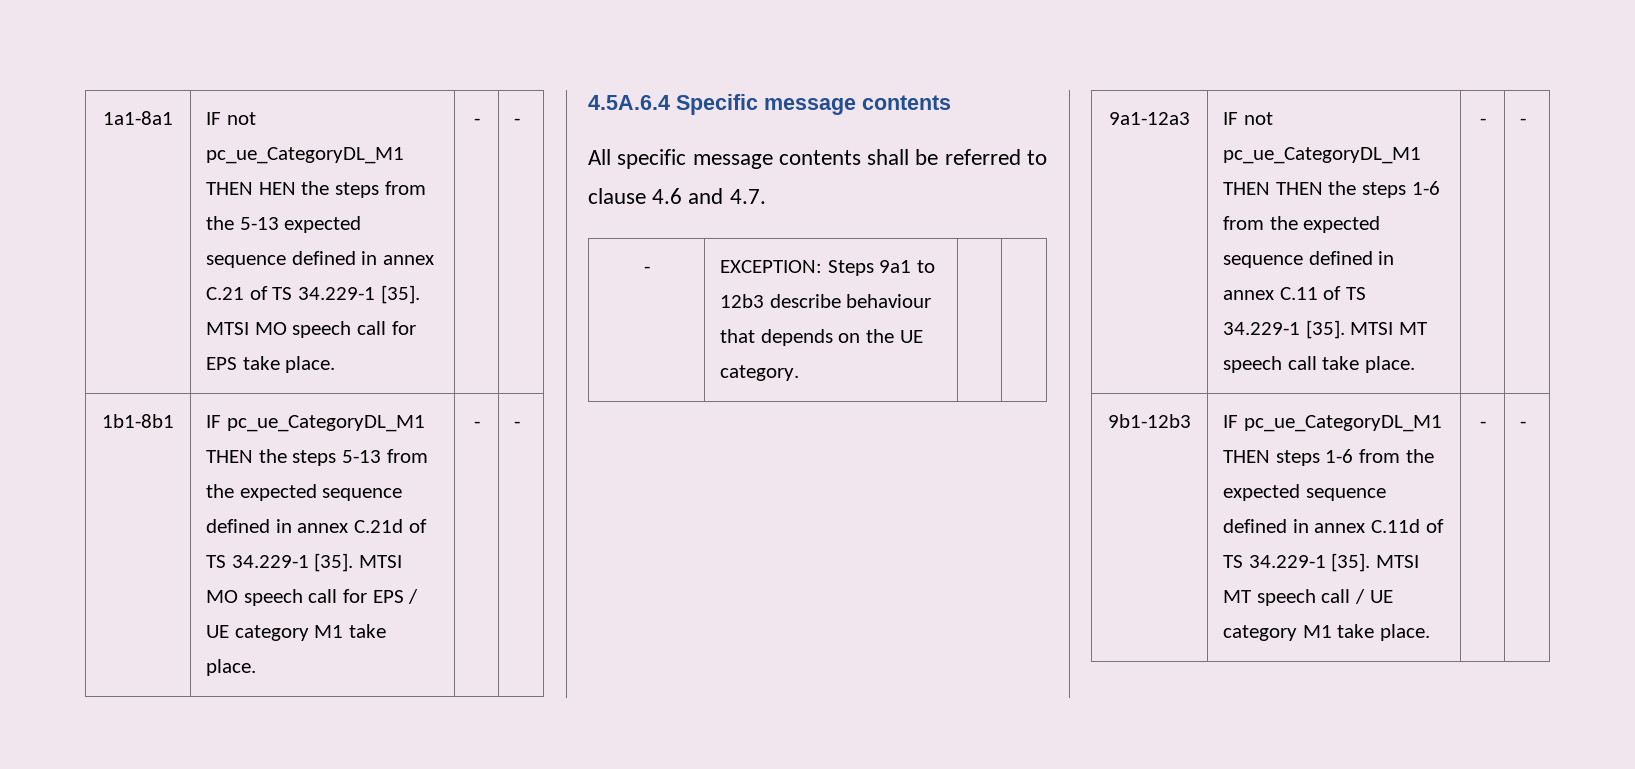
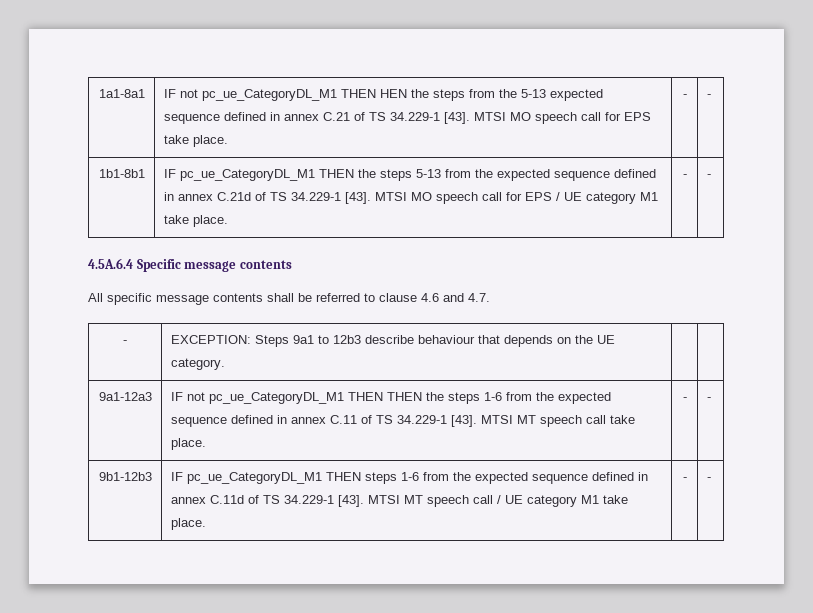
- 1a1-8a1 | IF not pc_ue_CategoryDL_M1 THEN HEN the steps from the 5-13 expected sequence defined in annex C.21 of TS 34.229-1 [35]. MTSI MO speech call for EPS take place. | - | -
+ 1a1-8a1 | IF not pc_ue_CategoryDL_M1 THEN HEN the steps from the 5-13 expected sequence defined in annex C.21 of TS 34.229-1 [43]. MTSI MO speech call for EPS take place. | - | -
- 1b1-8b1 | IF pc_ue_CategoryDL_M1 THEN the steps 5-13 from the expected sequence defined in annex C.21d of TS 34.229-1 [35]. MTSI MO speech call for EPS / UE category M1 take place. | - | -
+ 1b1-8b1 | IF pc_ue_CategoryDL_M1 THEN the steps 5-13 from the expected sequence defined in annex C.21d of TS 34.229-1 [43]. MTSI MO speech call for EPS / UE category M1 take place. | - | -
- 9a1-12a3 | IF not pc_ue_CategoryDL_M1 THEN THEN the steps 1-6 from the expected sequence defined in annex C.11 of TS 34.229-1 [35]. MTSI MT speech call take place. | - | -
+ 9a1-12a3 | IF not pc_ue_CategoryDL_M1 THEN THEN the steps 1-6 from the expected sequence defined in annex C.11 of TS 34.229-1 [43]. MTSI MT speech call take place. | - | -
- 9b1-12b3 | IF pc_ue_CategoryDL_M1 THEN steps 1-6 from the expected sequence defined in annex C.11d of TS 34.229-1 [35]. MTSI MT speech call / UE category M1 take place. | - | -
+ 9b1-12b3 | IF pc_ue_CategoryDL_M1 THEN steps 1-6 from the expected sequence defined in annex C.11d of TS 34.229-1 [43]. MTSI MT speech call / UE category M1 take place. | - | -

